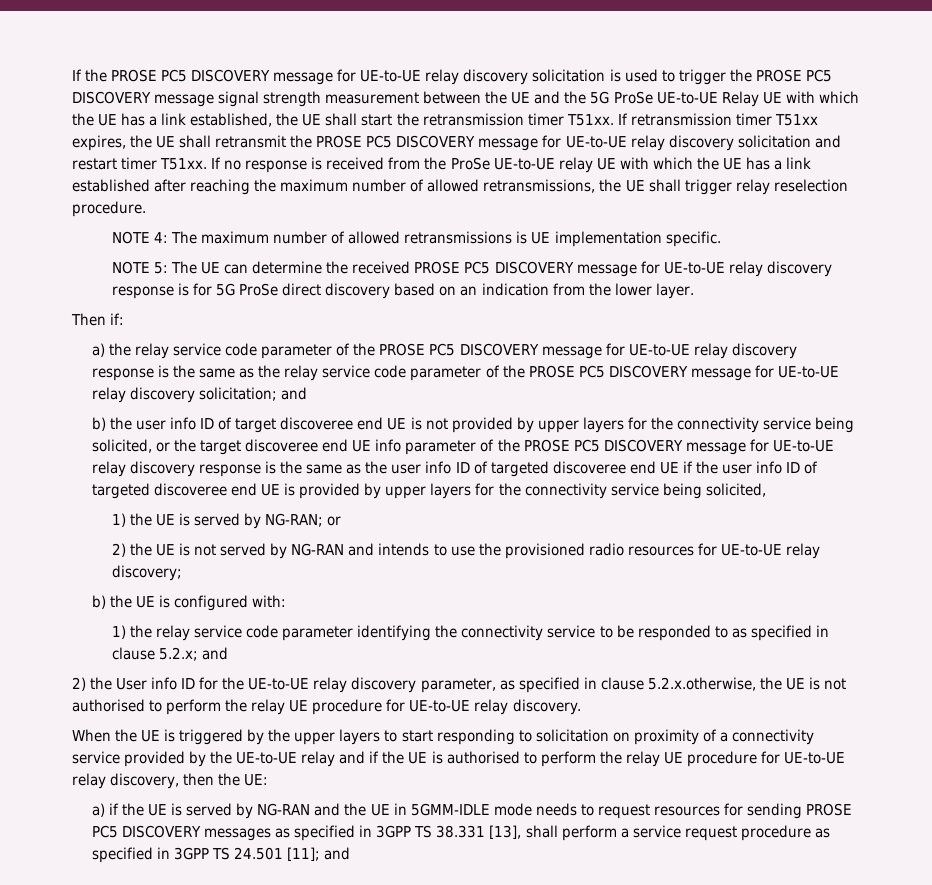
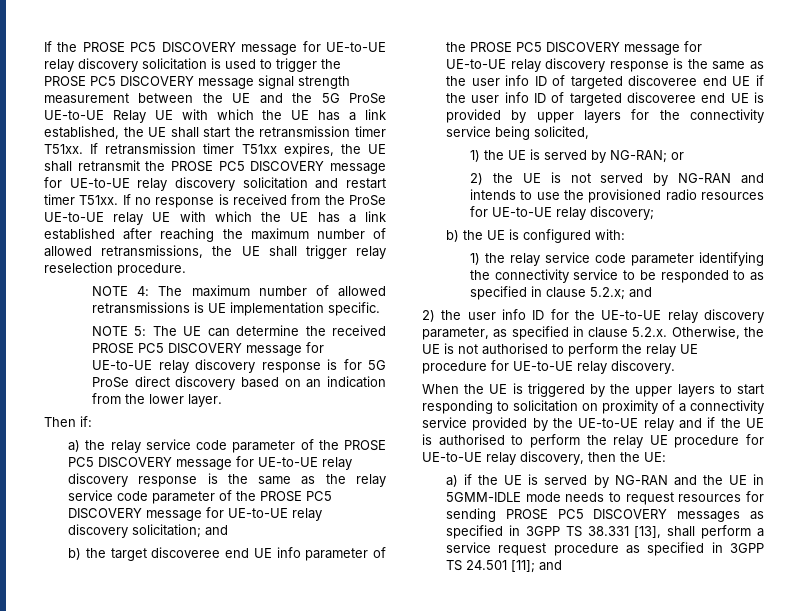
- b) the user info ID of target discoveree end UE is not provided by upper layers for the connectivity service being solicited, or the target discoveree end UE info parameter of the PROSE PC5 DISCOVERY message for UE-to-UE relay discovery response is the same as the user info ID of targeted discoveree end UE if the user info ID of targeted discoveree end UE is provided by upper layers for the connectivity service being solicited,
+ b) the target discoveree end UE info parameter of the PROSE PC5 DISCOVERY message for UE-to-UE relay discovery response is the same as the user info ID of targeted discoveree end UE if the user info ID of targeted discoveree end UE is provided by upper layers for the connectivity service being solicited,
- 2) the User info ID for the UE-to-UE relay discovery parameter, as specified in clause 5.2.x.otherwise, the UE is not authorised to perform the relay UE procedure for UE-to-UE relay discovery.
+ 2) the user info ID for the UE-to-UE relay discovery parameter, as specified in clause 5.2.x. Otherwise, the UE is not authorised to perform the relay UE procedure for UE-to-UE relay discovery.

